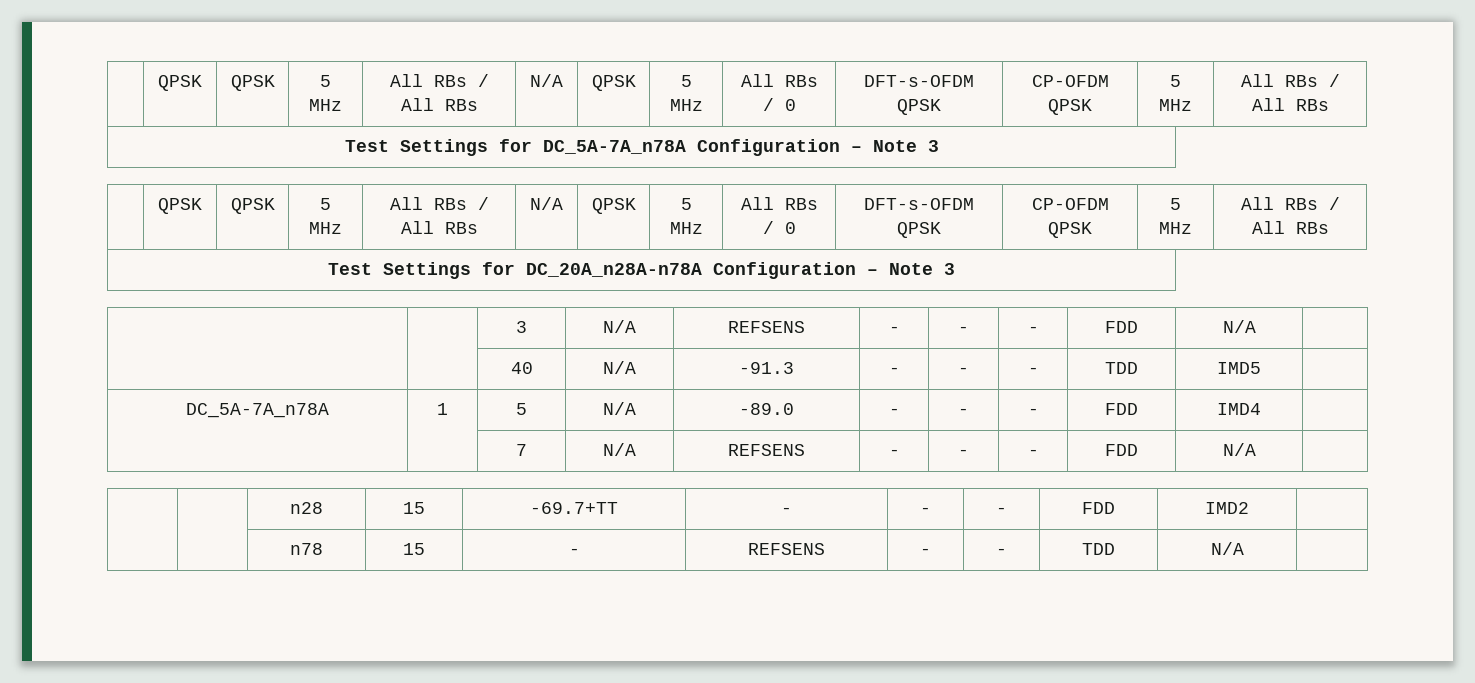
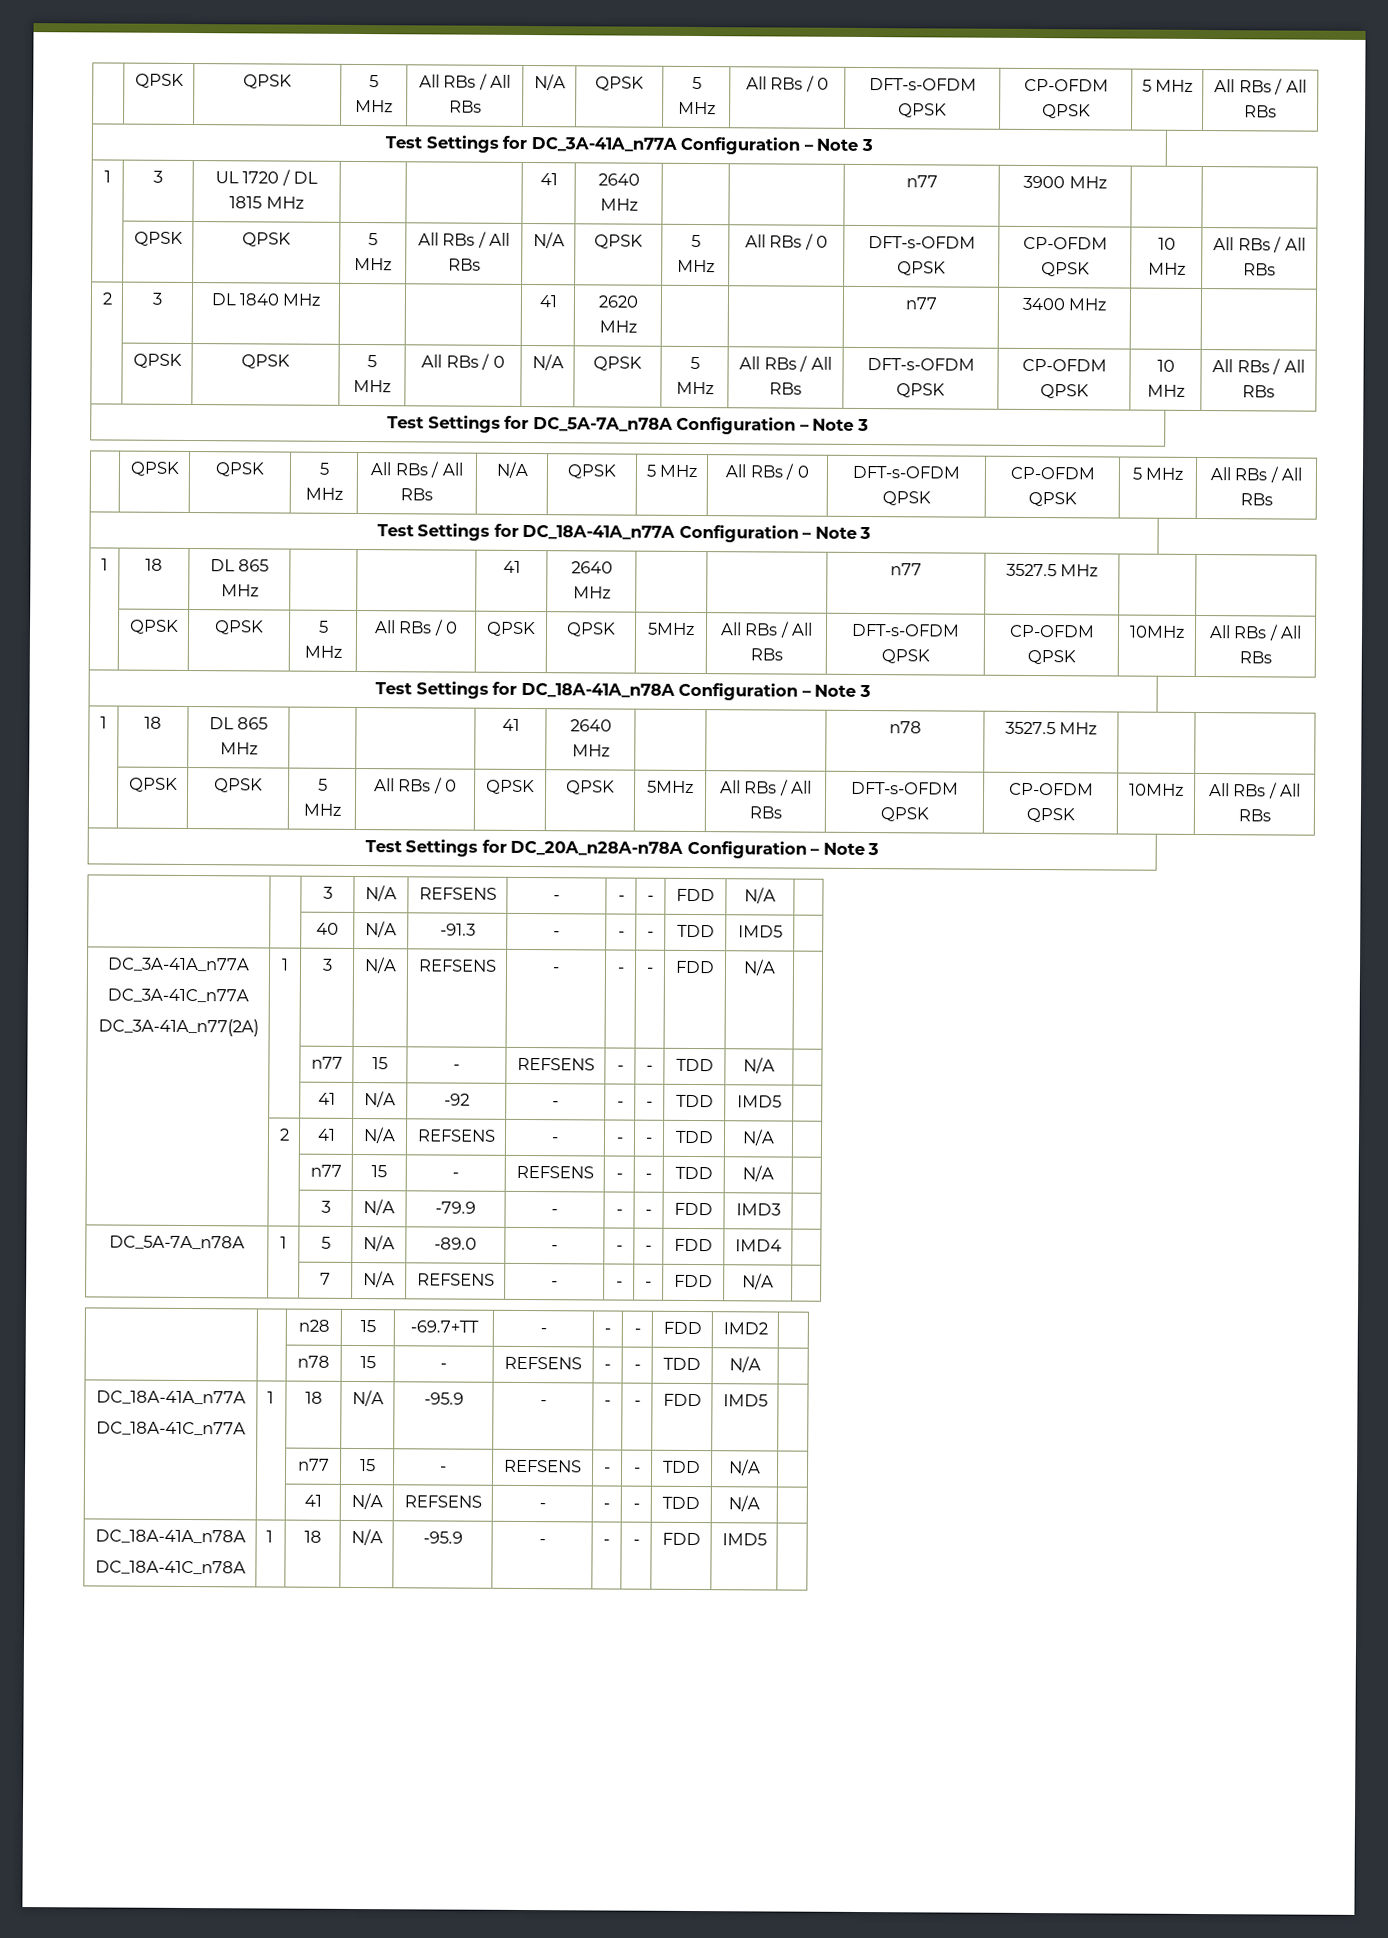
+ Test Settings for DC_3A-41A_n77A Configuration – Note 3
+ 1 | 3 | UL 1720 / DL 1815 MHz | | | 41 | 2640 MHz | | | n77 | 3900 MHz | |
+ | QPSK | QPSK | 5 MHz | All RBs / All RBs | N/A | QPSK | 5 MHz | All RBs / 0 | DFT-s-OFDM QPSK | CP-OFDM QPSK | 10 MHz | All RBs / All RBs
+ 2 | 3 | DL 1840 MHz | | | 41 | 2620 MHz | | | n77 | 3400 MHz | |
+ | QPSK | QPSK | 5 MHz | All RBs / 0 | N/A | QPSK | 5 MHz | All RBs / All RBs | DFT-s-OFDM QPSK | CP-OFDM QPSK | 10 MHz | All RBs / All RBs
+ Test Settings for DC_18A-41A_n77A Configuration – Note 3
+ 1 | 18 | DL 865 MHz | | | 41 | 2640 MHz | | | n77 | 3527.5 MHz | |
+ | QPSK | QPSK | 5 MHz | All RBs / 0 | QPSK | QPSK | 5MHz | All RBs / All RBs | DFT-s-OFDM QPSK | CP-OFDM QPSK | 10MHz | All RBs / All RBs
+ Test Settings for DC_18A-41A_n78A Configuration – Note 3
+ 1 | 18 | DL 865 MHz | | | 41 | 2640 MHz | | | n78 | 3527.5 MHz | |
+ | QPSK | QPSK | 5 MHz | All RBs / 0 | QPSK | QPSK | 5MHz | All RBs / All RBs | DFT-s-OFDM QPSK | CP-OFDM QPSK | 10MHz | All RBs / All RBs
  | | 40 | N/A | -91.3 | - | - | - | TDD | IMD5 |
+ DC_3A-41A_n77A
+ DC_3A-41C_n77A
+ DC_3A-41A_n77(2A) | 1 | 3 | N/A | REFSENS | - | - | - | FDD | N/A |
+ | | n77 | 15 | - | REFSENS | - | - | TDD | N/A |
+ | | 41 | N/A | -92 | - | - | - | TDD | IMD5 |
+ | 2 | 41 | N/A | REFSENS | - | - | - | TDD | N/A |
+ | | n77 | 15 | - | REFSENS | - | - | TDD | N/A |
+ | | 3 | N/A | -79.9 | - | - | - | FDD | IMD3 |
  | | n78 | 15 | - | REFSENS | - | - | TDD | N/A |
+ DC_18A-41A_n77A
+ DC_18A-41C_n77A | 1 | 18 | N/A | -95.9 | - | - | - | FDD | IMD5 |
+ | | n77 | 15 | - | REFSENS | - | - | TDD | N/A |
+ | | 41 | N/A | REFSENS | - | - | - | TDD | N/A |
+ DC_18A-41A_n78A
+ DC_18A-41C_n78A | 1 | 18 | N/A | -95.9 | - | - | - | FDD | IMD5 |

